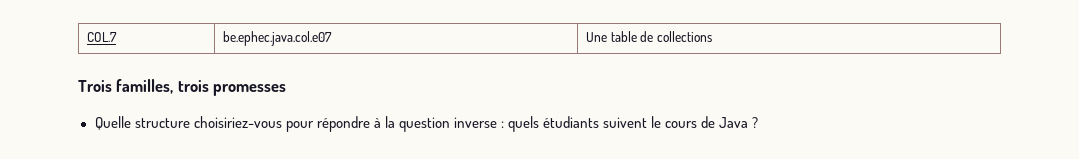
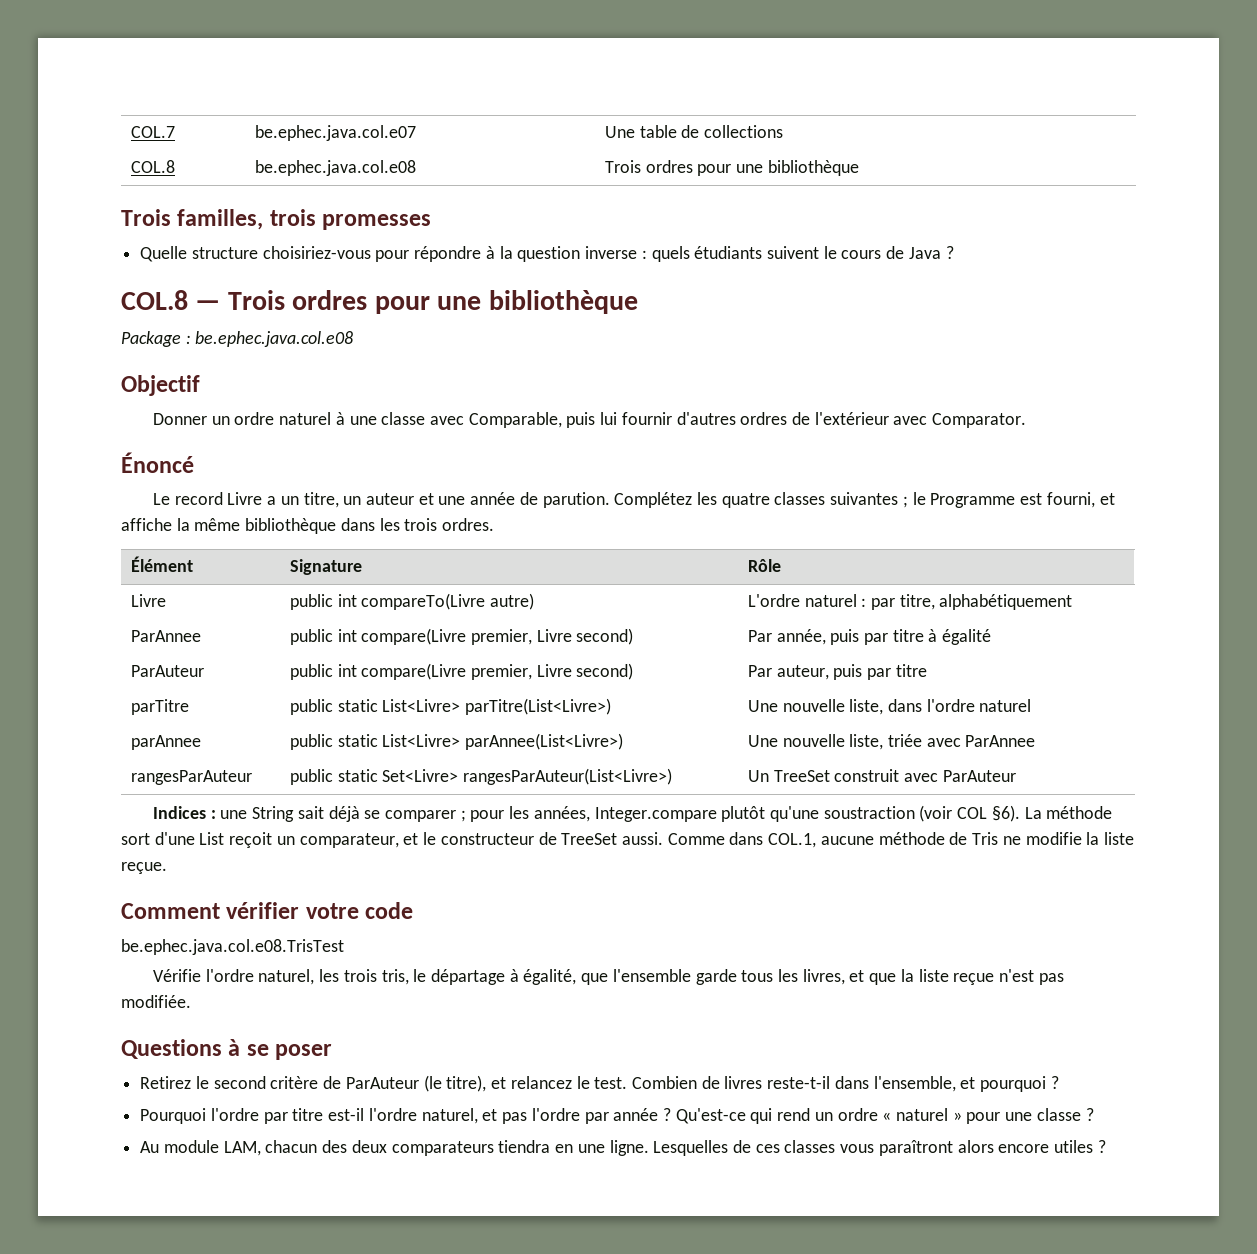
+ COL.8 | be.ephec.java.col.e08 | Trois ordres pour une bibliothèque
+ COL.8 — Trois ordres pour une bibliothèque
+ Package : be.ephec.java.col.e08
+ Objectif
+ Donner un ordre naturel à une classe avec Comparable, puis lui fournir d'autres ordres de l'extérieur avec Comparator.
+ Énoncé
+ Le record Livre a un titre, un auteur et une année de parution. Complétez les quatre classes suivantes ; le Programme est fourni, et affiche la même bibliothèque dans les trois ordres.
+ Élément | Signature | Rôle
+ Livre | public int compareTo(Livre autre) | L'ordre naturel : par titre, alphabétiquement
+ ParAnnee | public int compare(Livre premier, Livre second) | Par année, puis par titre à égalité
+ ParAuteur | public int compare(Livre premier, Livre second) | Par auteur, puis par titre
+ parTitre | public static List<Livre> parTitre(List<Livre>) | Une nouvelle liste, dans l'ordre naturel
+ parAnnee | public static List<Livre> parAnnee(List<Livre>) | Une nouvelle liste, triée avec ParAnnee
+ rangesParAuteur | public static Set<Livre> rangesParAuteur(List<Livre>) | Un TreeSet construit avec ParAuteur
+ Indices : une String sait déjà se comparer ; pour les années, Integer.compare plutôt qu'une soustraction (voir COL §6). La méthode sort d'une List reçoit un comparateur, et le constructeur de TreeSet aussi. Comme dans COL.1, aucune méthode de Tris ne modifie la liste reçue.
+ Comment vérifier votre code
+ be.ephec.java.col.e08.TrisTest
+ Vérifie l'ordre naturel, les trois tris, le départage à égalité, que l'ensemble garde tous les livres, et que la liste reçue n'est pas modifiée.
+ Questions à se poser
+ Retirez le second critère de ParAuteur (le titre), et relancez le test. Combien de livres reste-t-il dans l'ensemble, et pourquoi ?
+ Pourquoi l'ordre par titre est-il l'ordre naturel, et pas l'ordre par année ? Qu'est-ce qui rend un ordre « naturel » pour une classe ?
+ Au module LAM, chacun des deux comparateurs tiendra en une ligne. Lesquelles de ces classes vous paraîtront alors encore utiles ?

